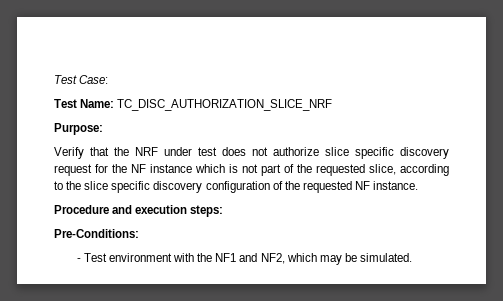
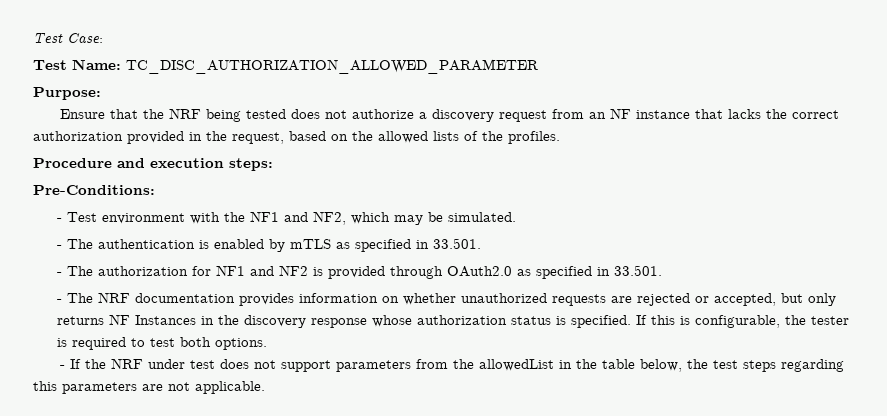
- Test Name: TC_DISC_AUTHORIZATION_SLICE_NRF
+ Test Name: TC_DISC_AUTHORIZATION_ALLOWED_PARAMETER
- Verify that the NRF under test does not authorize slice specific discovery request for the NF instance which is not part of the requested slice, according to the slice specific discovery configuration of the requested NF instance.
+ Ensure that the NRF being tested does not authorize a discovery request from an NF instance that lacks the correct authorization provided in the request, based on the allowed lists of the profiles.
+ - The authentication is enabled by mTLS as specified in 33.501.
+ - The authorization for NF1 and NF2 is provided through OAuth2.0 as specified in 33.501.
+ - The NRF documentation provides information on whether unauthorized requests are rejected or accepted, but only returns NF Instances in the discovery response whose authorization status is specified. If this is configurable, the tester is required to test both options.
+ - If the NRF under test does not support parameters from the allowedList in the table below, the test steps regarding this parameters are not applicable.

